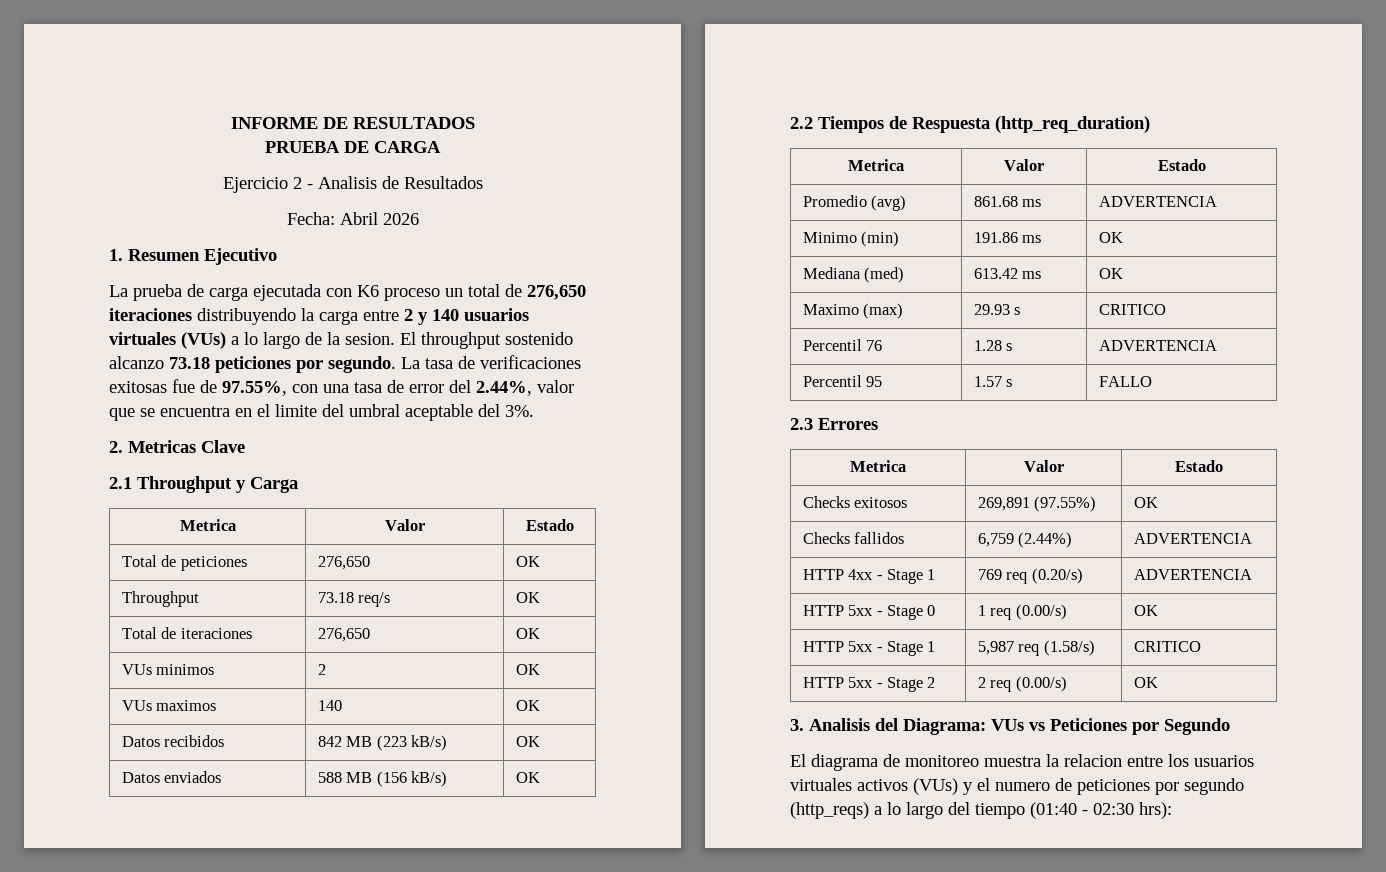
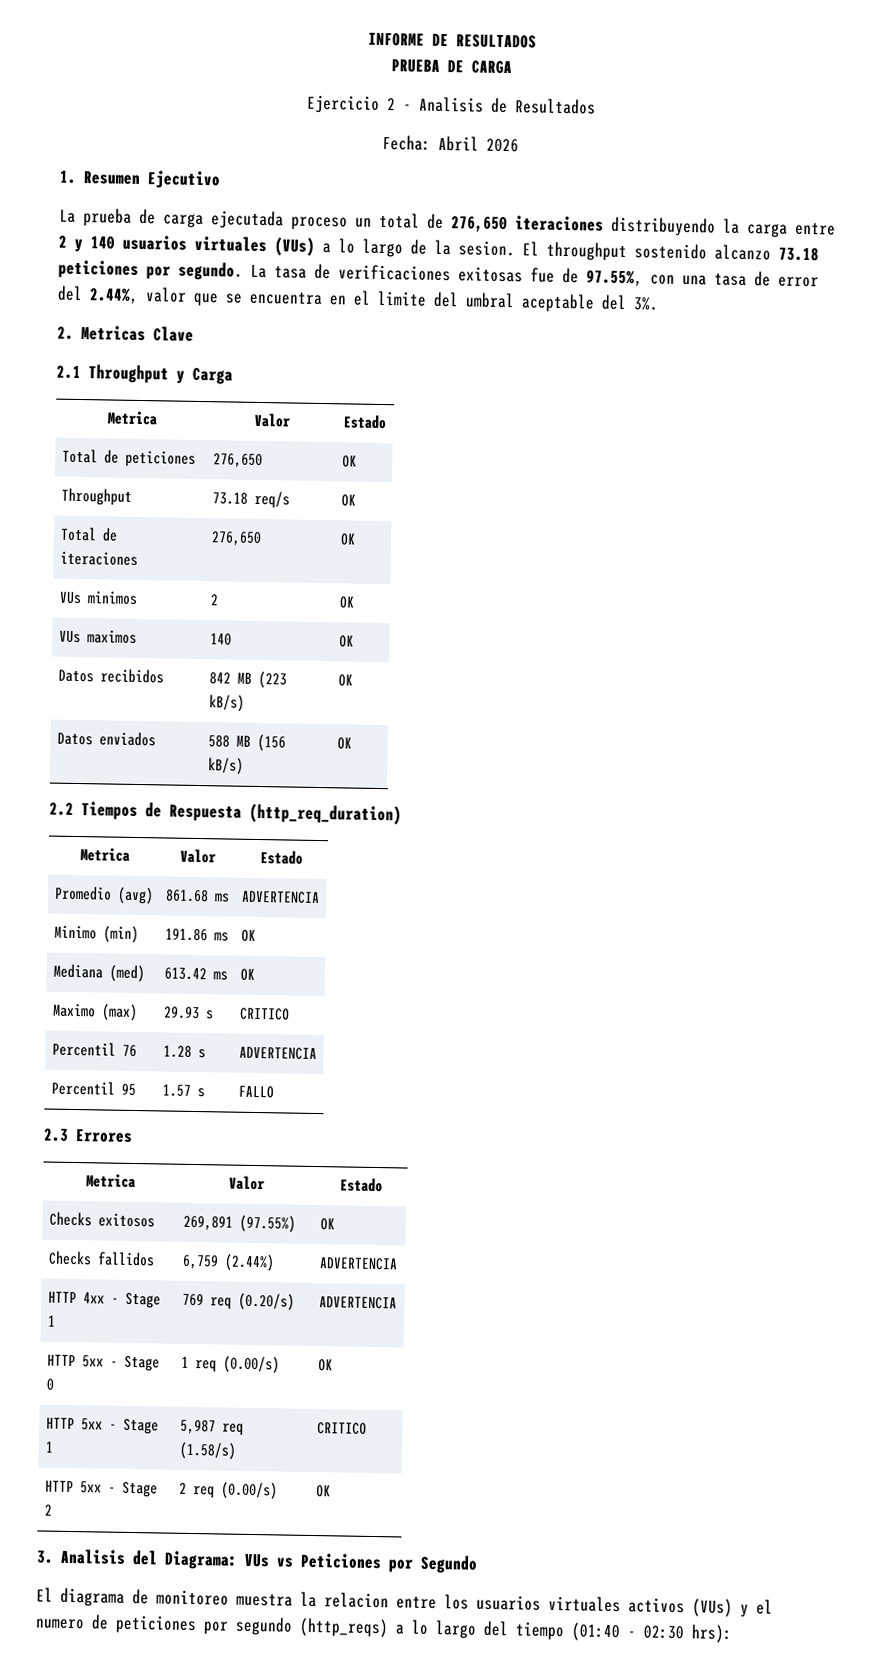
- La prueba de carga ejecutada con K6 proceso un total de 276,650 iteraciones distribuyendo la carga entre 2 y 140 usuarios virtuales (VUs) a lo largo de la sesion.
+ La prueba de carga ejecutada proceso un total de 276,650 iteraciones distribuyendo la carga entre 2 y 140 usuarios virtuales (VUs) a lo largo de la sesion.

